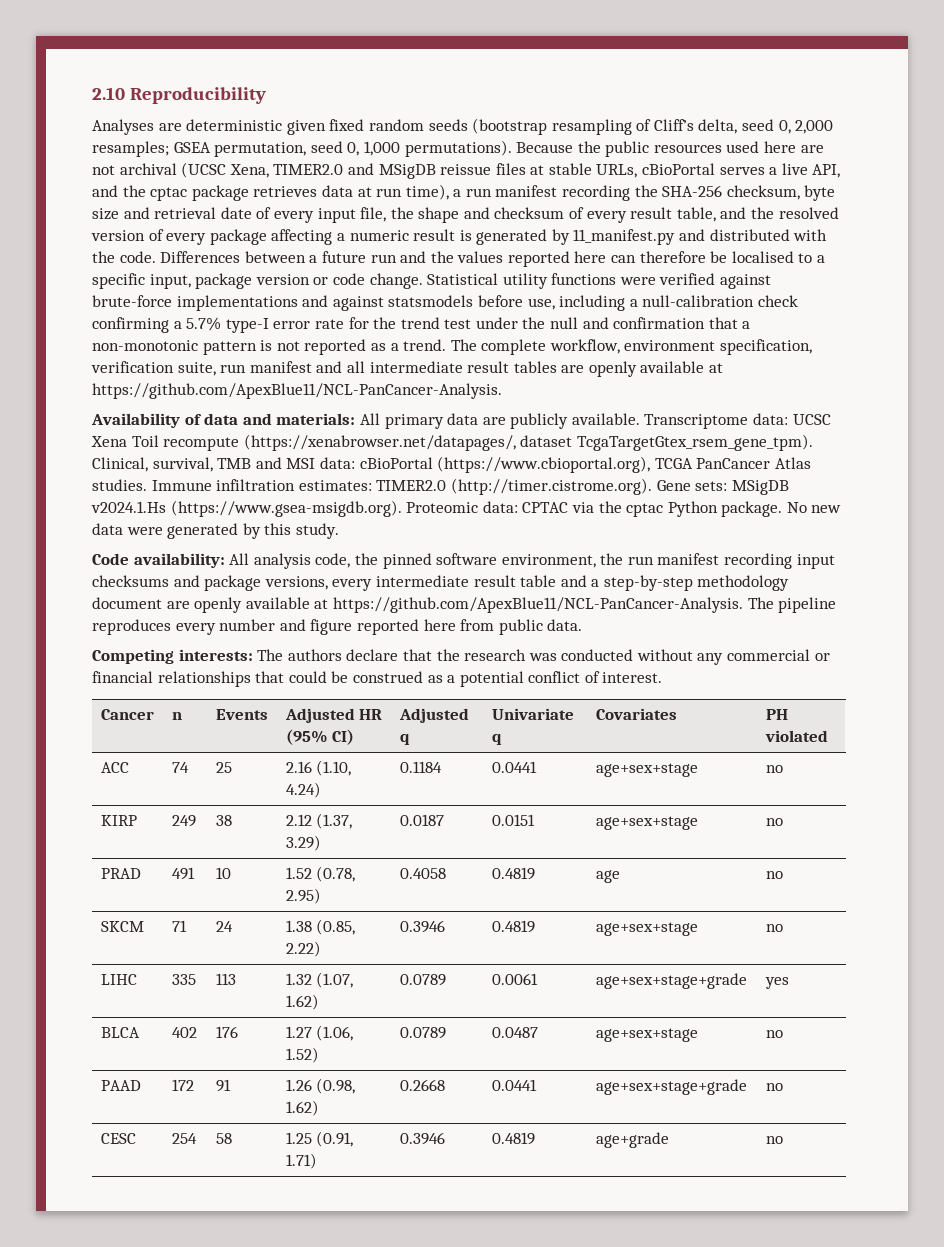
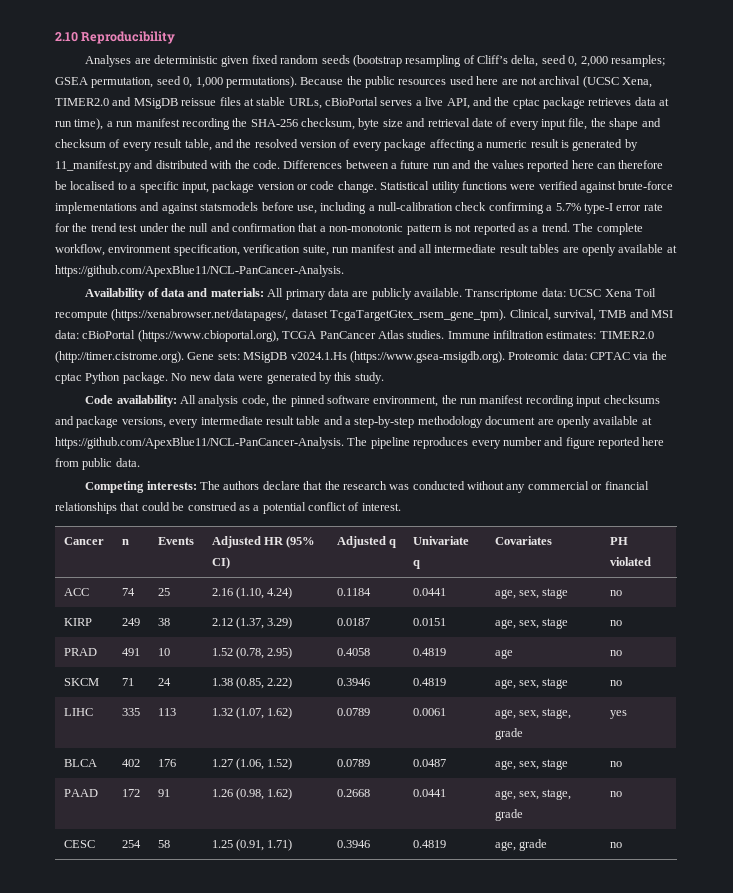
- ACC | 74 | 25 | 2.16 (1.10, 4.24) | 0.1184 | 0.0441 | age+sex+stage | no
+ ACC | 74 | 25 | 2.16 (1.10, 4.24) | 0.1184 | 0.0441 | age, sex, stage | no
- KIRP | 249 | 38 | 2.12 (1.37, 3.29) | 0.0187 | 0.0151 | age+sex+stage | no
+ KIRP | 249 | 38 | 2.12 (1.37, 3.29) | 0.0187 | 0.0151 | age, sex, stage | no
- SKCM | 71 | 24 | 1.38 (0.85, 2.22) | 0.3946 | 0.4819 | age+sex+stage | no
+ SKCM | 71 | 24 | 1.38 (0.85, 2.22) | 0.3946 | 0.4819 | age, sex, stage | no
- LIHC | 335 | 113 | 1.32 (1.07, 1.62) | 0.0789 | 0.0061 | age+sex+stage+grade | yes
+ LIHC | 335 | 113 | 1.32 (1.07, 1.62) | 0.0789 | 0.0061 | age, sex, stage, grade | yes
- BLCA | 402 | 176 | 1.27 (1.06, 1.52) | 0.0789 | 0.0487 | age+sex+stage | no
+ BLCA | 402 | 176 | 1.27 (1.06, 1.52) | 0.0789 | 0.0487 | age, sex, stage | no
- PAAD | 172 | 91 | 1.26 (0.98, 1.62) | 0.2668 | 0.0441 | age+sex+stage+grade | no
+ PAAD | 172 | 91 | 1.26 (0.98, 1.62) | 0.2668 | 0.0441 | age, sex, stage, grade | no
- CESC | 254 | 58 | 1.25 (0.91, 1.71) | 0.3946 | 0.4819 | age+grade | no
+ CESC | 254 | 58 | 1.25 (0.91, 1.71) | 0.3946 | 0.4819 | age, grade | no

